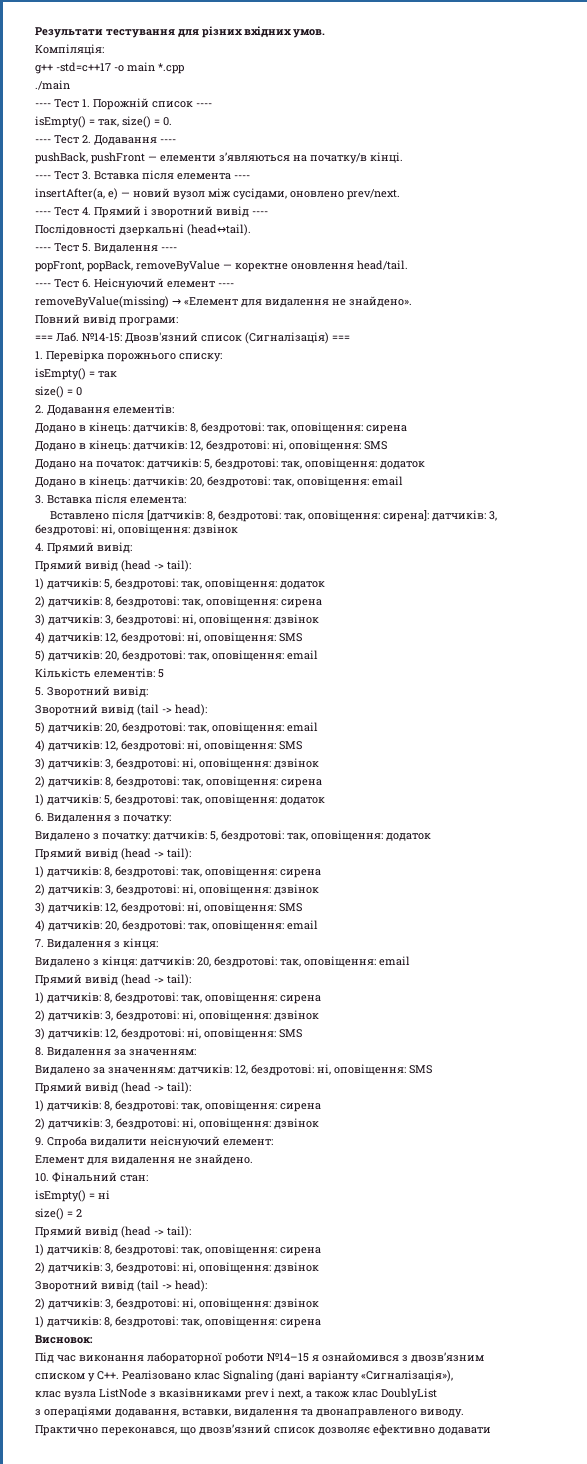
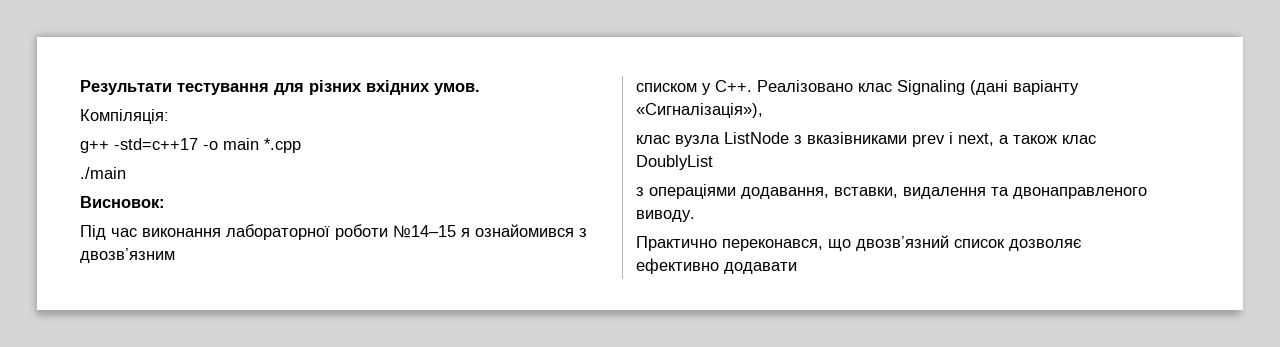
- ---- Тест 1. Порожній список ----
- isEmpty() = так, size() = 0.
- ---- Тест 2. Додавання ----
- pushBack, pushFront — елементи з’являються на початку/в кінці.
- ---- Тест 3. Вставка після елемента ----
- insertAfter(a, e) — новий вузол між сусідами, оновлено prev/next.
- ---- Тест 4. Прямий і зворотний вивід ----
- Послідовності дзеркальні (head↔tail).
- ---- Тест 5. Видалення ----
- popFront, popBack, removeByValue — коректне оновлення head/tail.
- ---- Тест 6. Неіснуючий елемент ----
- removeByValue(missing) → «Елемент для видалення не знайдено».
- Повний вивід програми:
- === Лаб. №14-15: Двозв'язний список (Сигналізація) ===
- 1. Перевірка порожнього списку:
- isEmpty() = так
- size() = 0
- 2. Додавання елементів:
- Додано в кінець: датчиків: 8, бездротові: так, оповіщення: сирена
- Додано в кінець: датчиків: 12, бездротові: ні, оповіщення: SMS
- Додано на початок: датчиків: 5, бездротові: так, оповіщення: додаток
- Додано в кінець: датчиків: 20, бездротові: так, оповіщення: email
- 3. Вставка після елемента:
- Вставлено після [датчиків: 8, бездротові: так, оповіщення: сирена]: датчиків: 3, бездротові: ні, оповіщення: дзвінок
- 4. Прямий вивід:
- Прямий вивід (head -> tail):
- 1) датчиків: 5, бездротові: так, оповіщення: додаток
- 2) датчиків: 8, бездротові: так, оповіщення: сирена
- 3) датчиків: 3, бездротові: ні, оповіщення: дзвінок
- 4) датчиків: 12, бездротові: ні, оповіщення: SMS
- 5) датчиків: 20, бездротові: так, оповіщення: email
- Кількість елементів: 5
- 5. Зворотний вивід:
- Зворотний вивід (tail -> head):
- 5) датчиків: 20, бездротові: так, оповіщення: email
- 4) датчиків: 12, бездротові: ні, оповіщення: SMS
- 3) датчиків: 3, бездротові: ні, оповіщення: дзвінок
- 2) датчиків: 8, бездротові: так, оповіщення: сирена
- 1) датчиків: 5, бездротові: так, оповіщення: додаток
- 6. Видалення з початку:
- Видалено з початку: датчиків: 5, бездротові: так, оповіщення: додаток
- Прямий вивід (head -> tail):
- 1) датчиків: 8, бездротові: так, оповіщення: сирена
- 2) датчиків: 3, бездротові: ні, оповіщення: дзвінок
- 3) датчиків: 12, бездротові: ні, оповіщення: SMS
- 4) датчиків: 20, бездротові: так, оповіщення: email
- 7. Видалення з кінця:
- Видалено з кінця: датчиків: 20, бездротові: так, оповіщення: email
- Прямий вивід (head -> tail):
- 1) датчиків: 8, бездротові: так, оповіщення: сирена
- 2) датчиків: 3, бездротові: ні, оповіщення: дзвінок
- 3) датчиків: 12, бездротові: ні, оповіщення: SMS
- 8. Видалення за значенням:
- Видалено за значенням: датчиків: 12, бездротові: ні, оповіщення: SMS
- Прямий вивід (head -> tail):
- 1) датчиків: 8, бездротові: так, оповіщення: сирена
- 2) датчиків: 3, бездротові: ні, оповіщення: дзвінок
- 9. Спроба видалити неіснуючий елемент:
- Елемент для видалення не знайдено.
- 10. Фінальний стан:
- isEmpty() = ні
- size() = 2
- Прямий вивід (head -> tail):
- 1) датчиків: 8, бездротові: так, оповіщення: сирена
- 2) датчиків: 3, бездротові: ні, оповіщення: дзвінок
- Зворотний вивід (tail -> head):
- 2) датчиків: 3, бездротові: ні, оповіщення: дзвінок
- 1) датчиків: 8, бездротові: так, оповіщення: сирена

